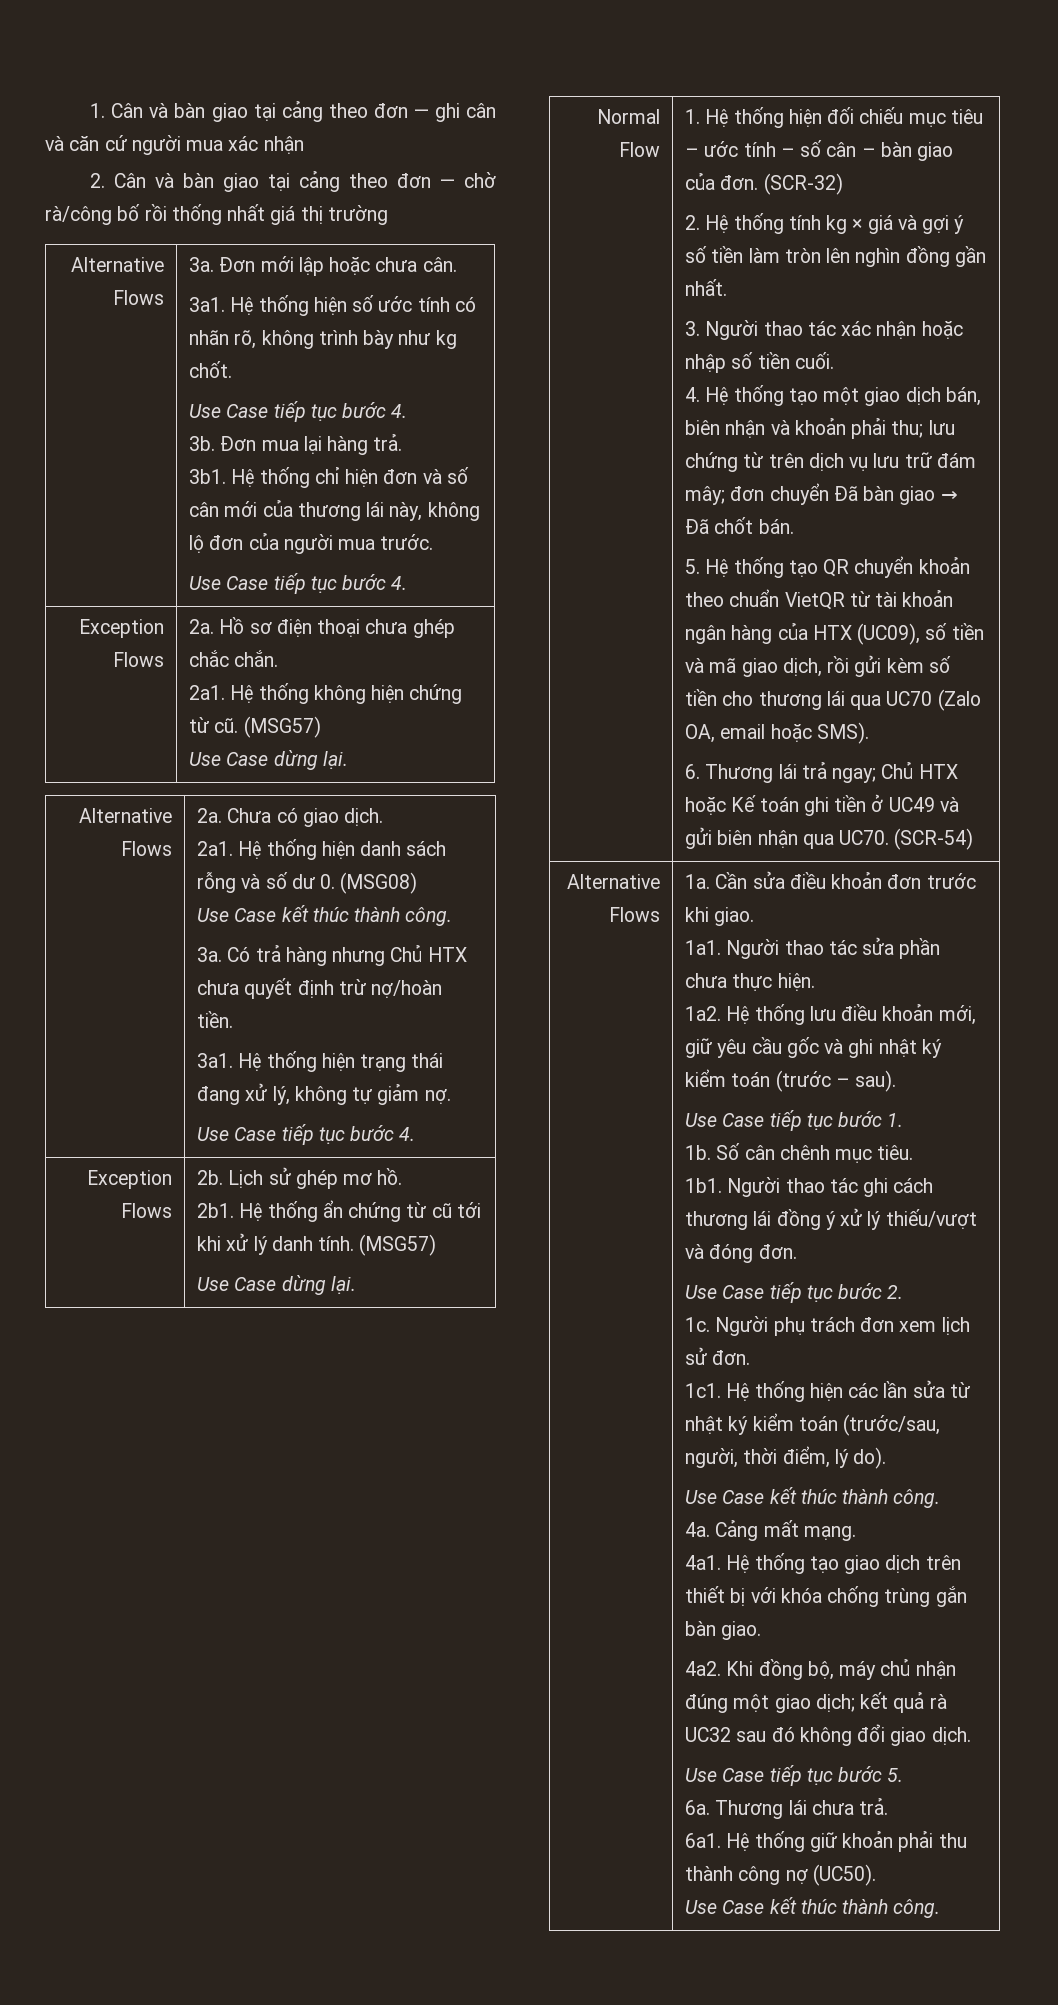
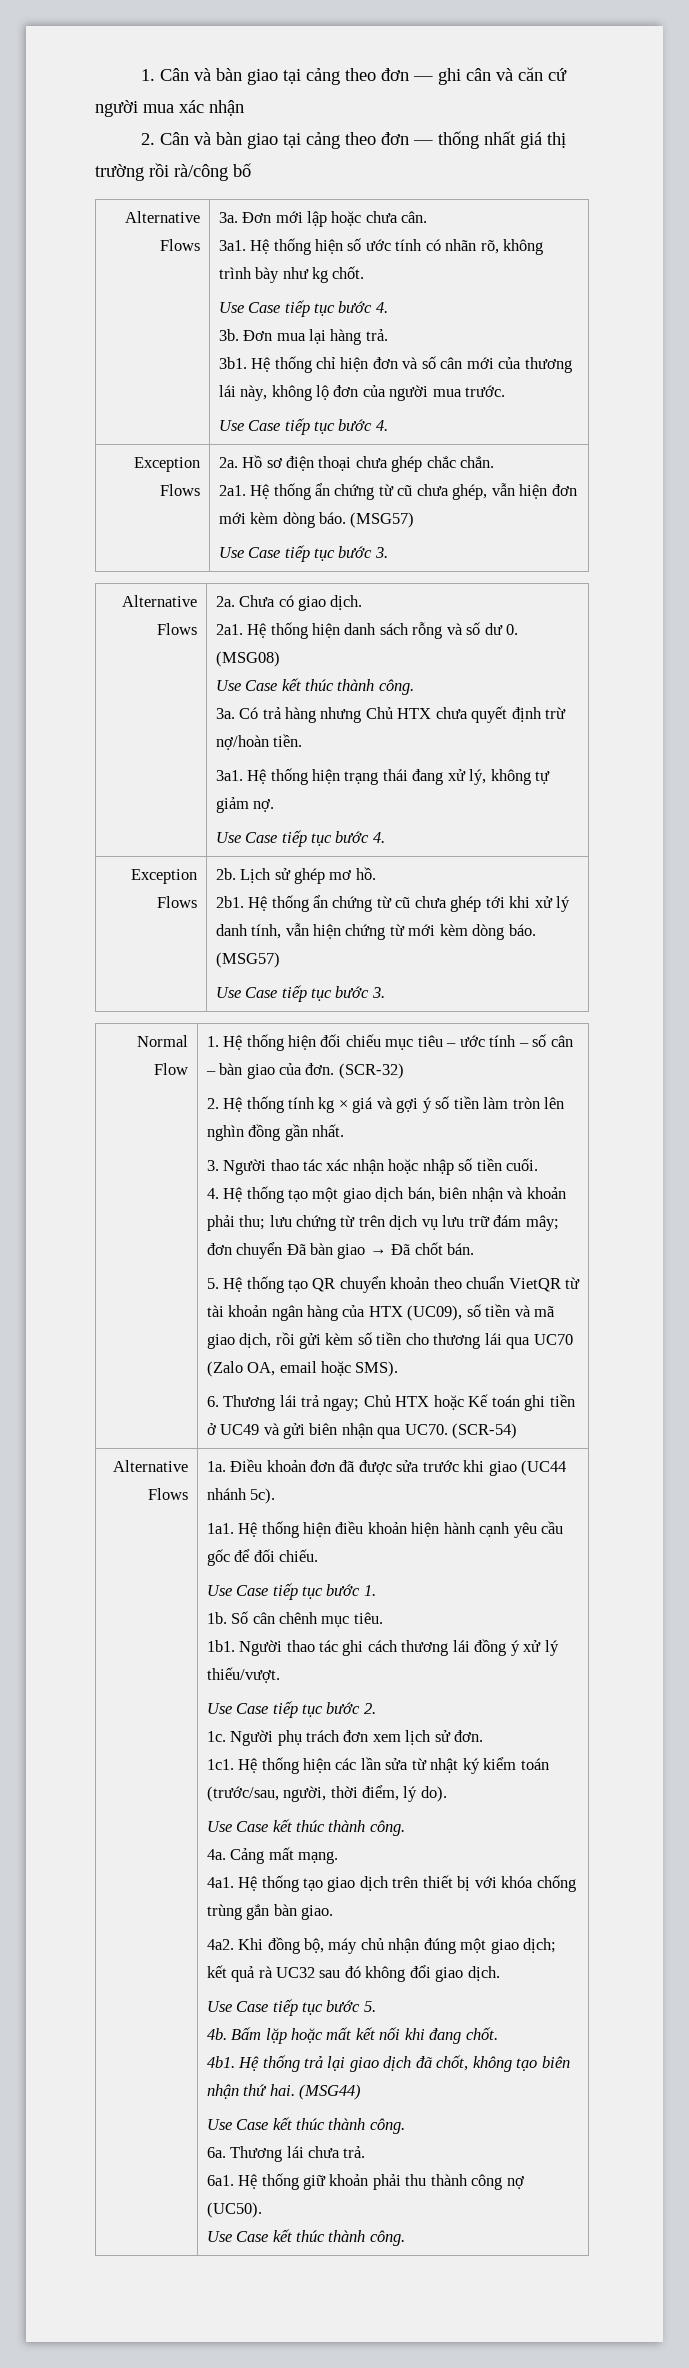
- 2. Cân và bàn giao tại cảng theo đơn — chờ rà/công bố rồi thống nhất giá thị trường
+ 2. Cân và bàn giao tại cảng theo đơn — thống nhất giá thị trường rồi rà/công bố
  Exception Flows | 2a. Hồ sơ điện thoại chưa ghép chắc chắn.
- 2a1. Hệ thống không hiện chứng từ cũ. (MSG57)
- Use Case dừng lại.
+ 2a1. Hệ thống ẩn chứng từ cũ chưa ghép, vẫn hiện đơn mới kèm dòng báo. (MSG57)
+ Use Case tiếp tục bước 3.
  Exception Flows | 2b. Lịch sử ghép mơ hồ.
- 2b1. Hệ thống ẩn chứng từ cũ tới khi xử lý danh tính. (MSG57)
- Use Case dừng lại.
+ 2b1. Hệ thống ẩn chứng từ cũ chưa ghép tới khi xử lý danh tính, vẫn hiện chứng từ mới kèm dòng báo. (MSG57)
+ Use Case tiếp tục bước 3.
- Cần sửa điều khoản đơn trước khi giao.
- 1a1. Người thao tác sửa phần chưa thực hiện.
- 1a2. Hệ thống lưu điều khoản mới, giữ yêu cầu gốc và ghi nhật ký kiểm toán (trước – sau).
+ Điều khoản đơn đã được sửa trước khi giao (UC44 nhánh 5c).
+ 1a1. Hệ thống hiện điều khoản hiện hành cạnh yêu cầu gốc để đối chiếu.
- Người thao tác ghi cách thương lái đồng ý xử lý thiếu/vượt và đóng đơn.
+ Người thao tác ghi cách thương lái đồng ý xử lý thiếu/vượt.
+ 4b. Bấm lặp hoặc mất kết nối khi đang chốt.
+ 4b1. Hệ thống trả lại giao dịch đã chốt, không tạo biên nhận thứ hai. (MSG44)
+ Use Case kết thúc thành công.

